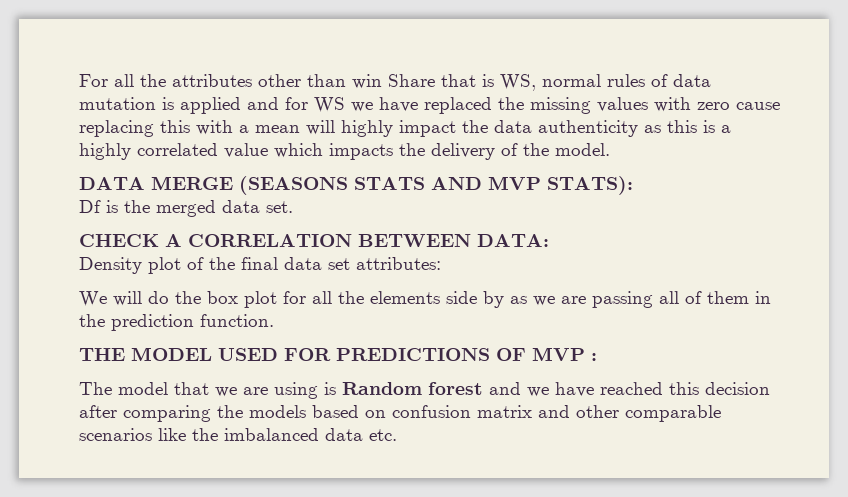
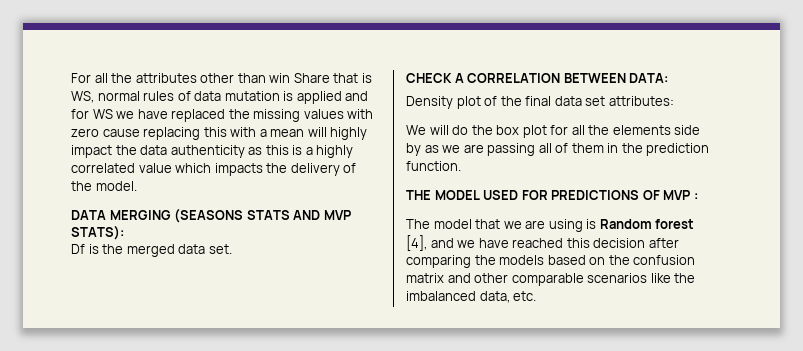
- DATA MERGE (SEASONS STATS AND MVP STATS):
+ DATA MERGING (SEASONS STATS AND MVP STATS):
- The model that we are using is Random forest and we have reached this decision after comparing the models based on confusion matrix and other comparable scenarios like the imbalanced data etc.
+ The model that we are using is Random forest [4], and we have reached this decision after comparing the models based on the confusion matrix and other comparable scenarios like the imbalanced data, etc.

